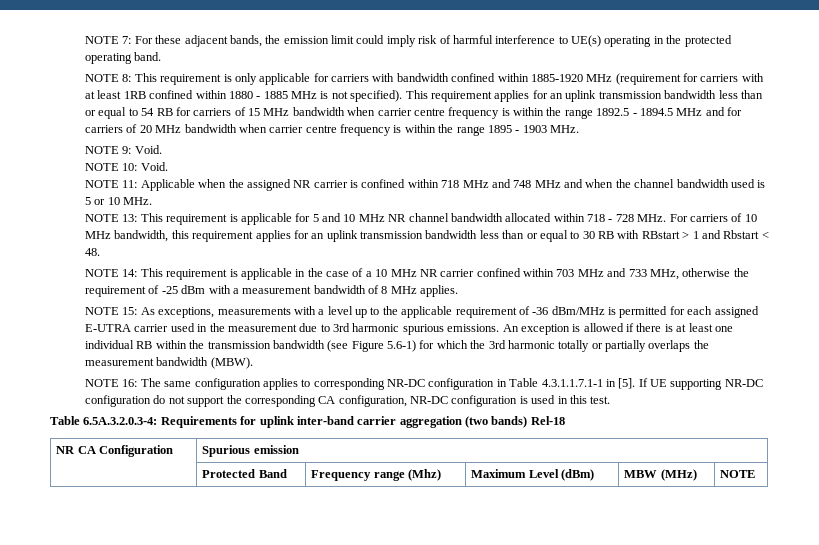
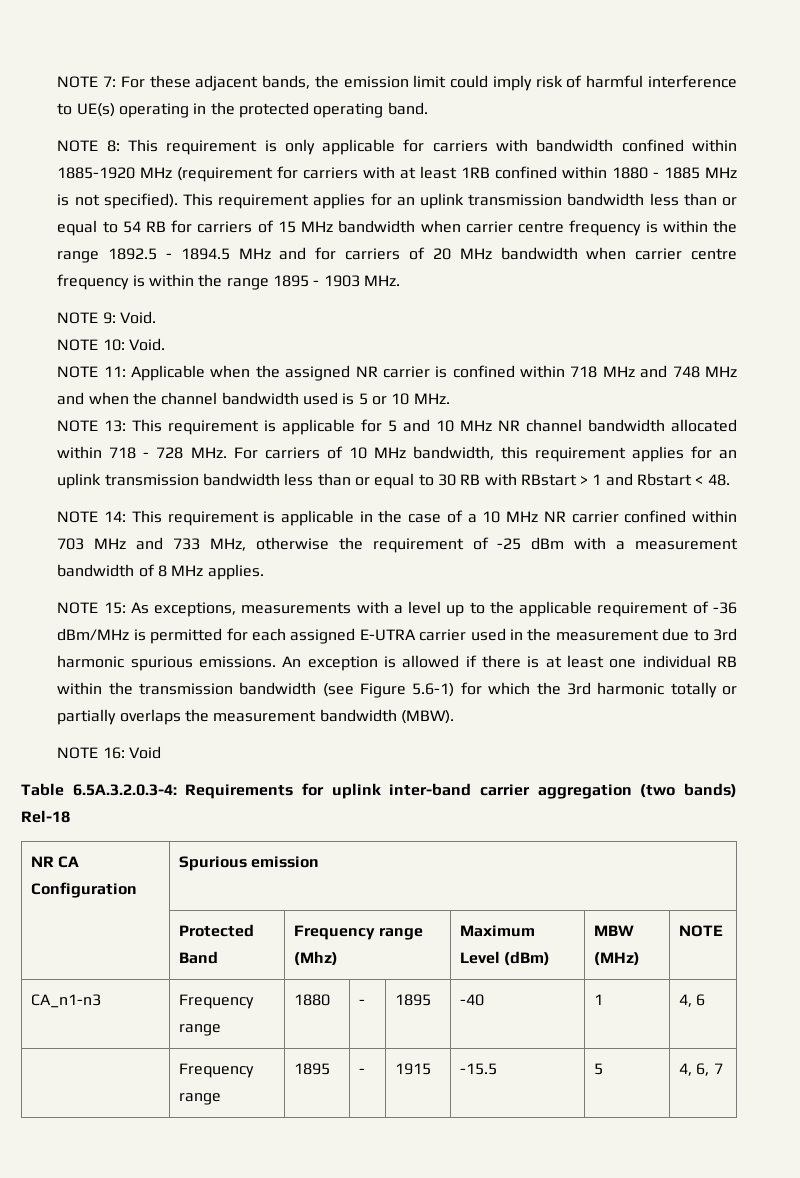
- NOTE 16: The same configuration applies to corresponding NR-DC configuration in Table 4.3.1.1.7.1-1 in [5]. If UE supporting NR-DC configuration do not support the corresponding CA configuration, NR-DC configuration is used in this test.
+ NOTE 16: Void
+ CA_n1-n3 | Frequency range | 1880 | - | 1895 | -40 | 1 | 4, 6
+ | Frequency range | 1895 | - | 1915 | -15.5 | 5 | 4, 6, 7

